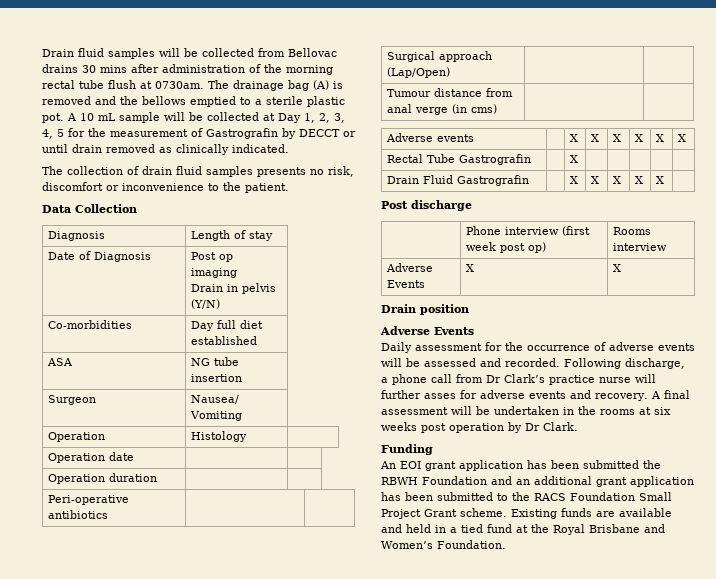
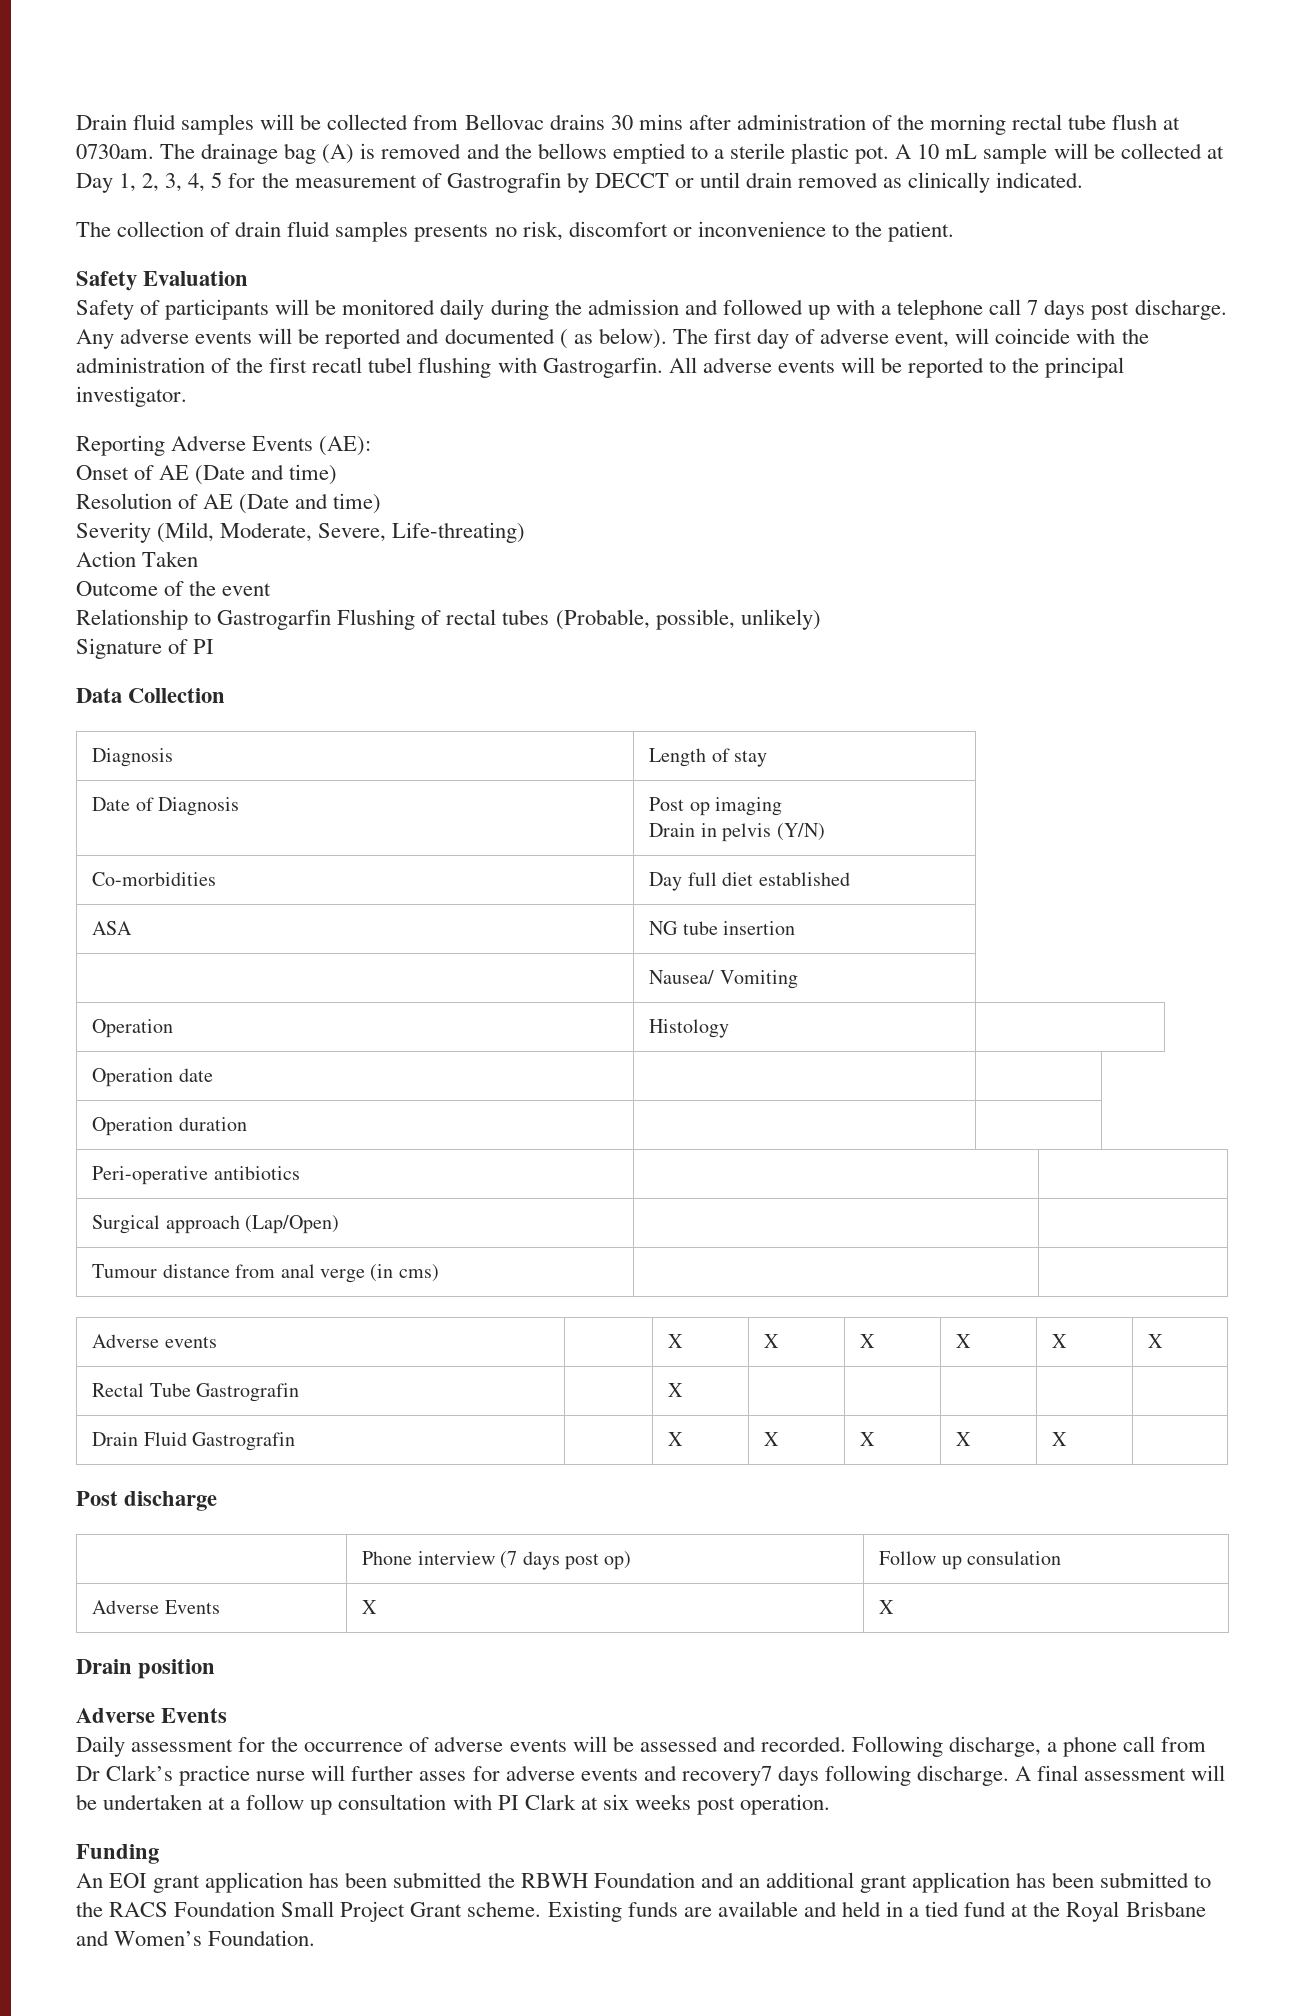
+ Safety Evaluation
+ Safety of participants will be monitored daily during the admission and followed up with a telephone call 7 days post discharge. Any adverse events will be reported and documented ( as below). The first day of adverse event, will coincide with the administration of the first recatl tubel flushing with Gastrogarfin. All adverse events will be reported to the principal investigator.
+ Reporting Adverse Events (AE):
+ Onset of AE (Date and time)
+ Resolution of AE (Date and time)
+ Severity (Mild, Moderate, Severe, Life-threating)
+ Action Taken
+ Outcome of the event
+ Relationship to Gastrogarfin Flushing of rectal tubes (Probable, possible, unlikely)
+ Signature of PI
- Surgeon | Nausea/ Vomiting
+ | Nausea/ Vomiting
- | Phone interview (first week post op) | Rooms interview
+ | Phone interview (7 days post op) | Follow up consulation
- Following discharge, a phone call from Dr Clark’s practice nurse will further asses for adverse events and recovery.
+ Following discharge, a phone call from Dr Clark’s practice nurse will further asses for adverse events and recovery7 days following discharge.
- A final assessment will be undertaken in the rooms at six weeks post operation by Dr Clark.
+ A final assessment will be undertaken at a follow up consultation with PI Clark at six weeks post operation.

